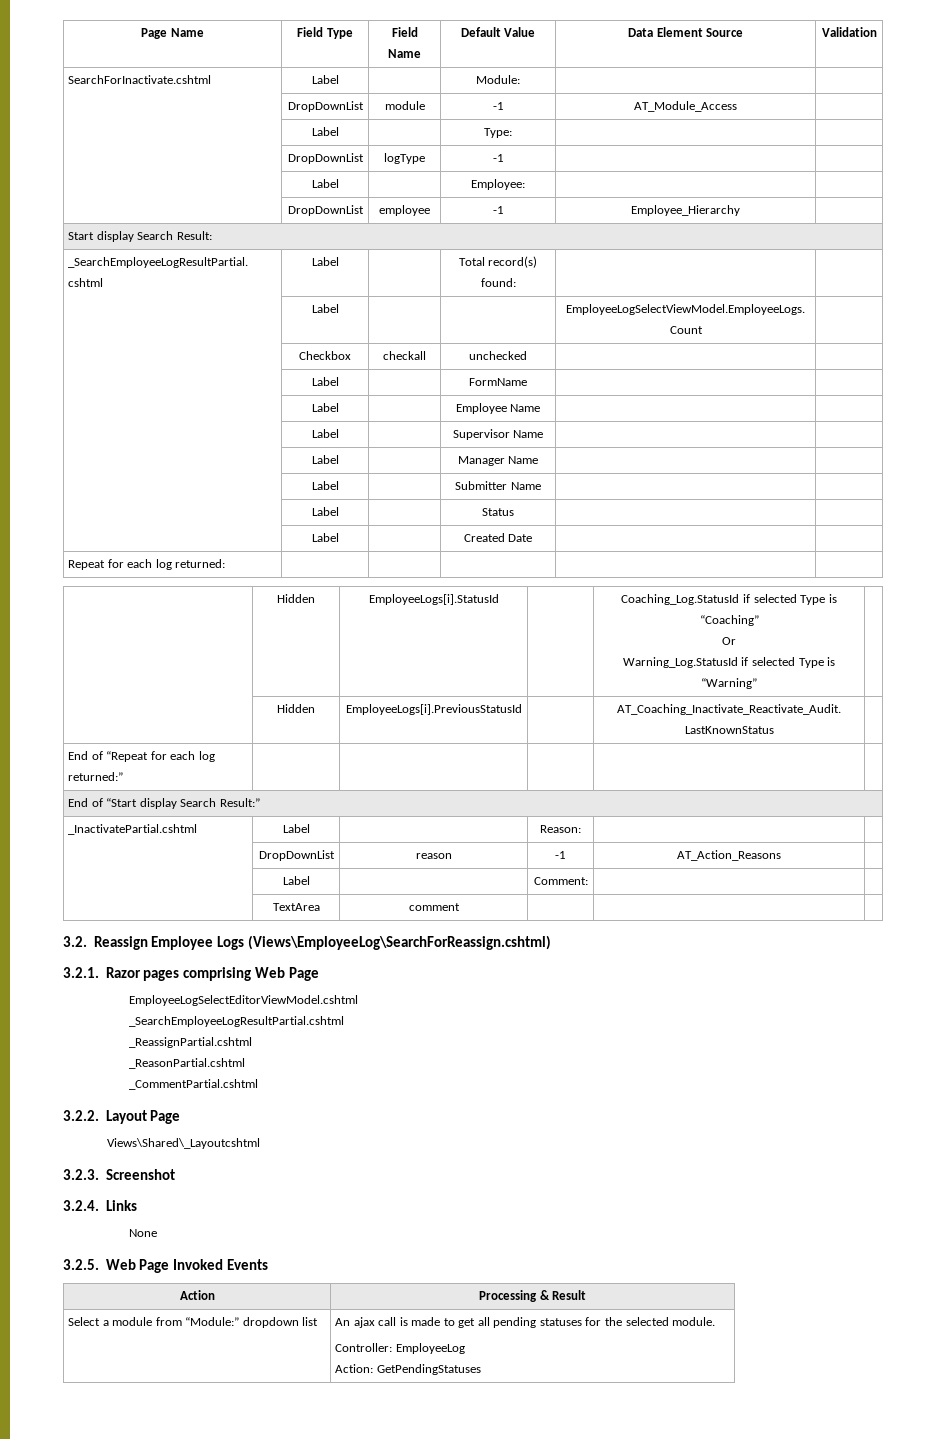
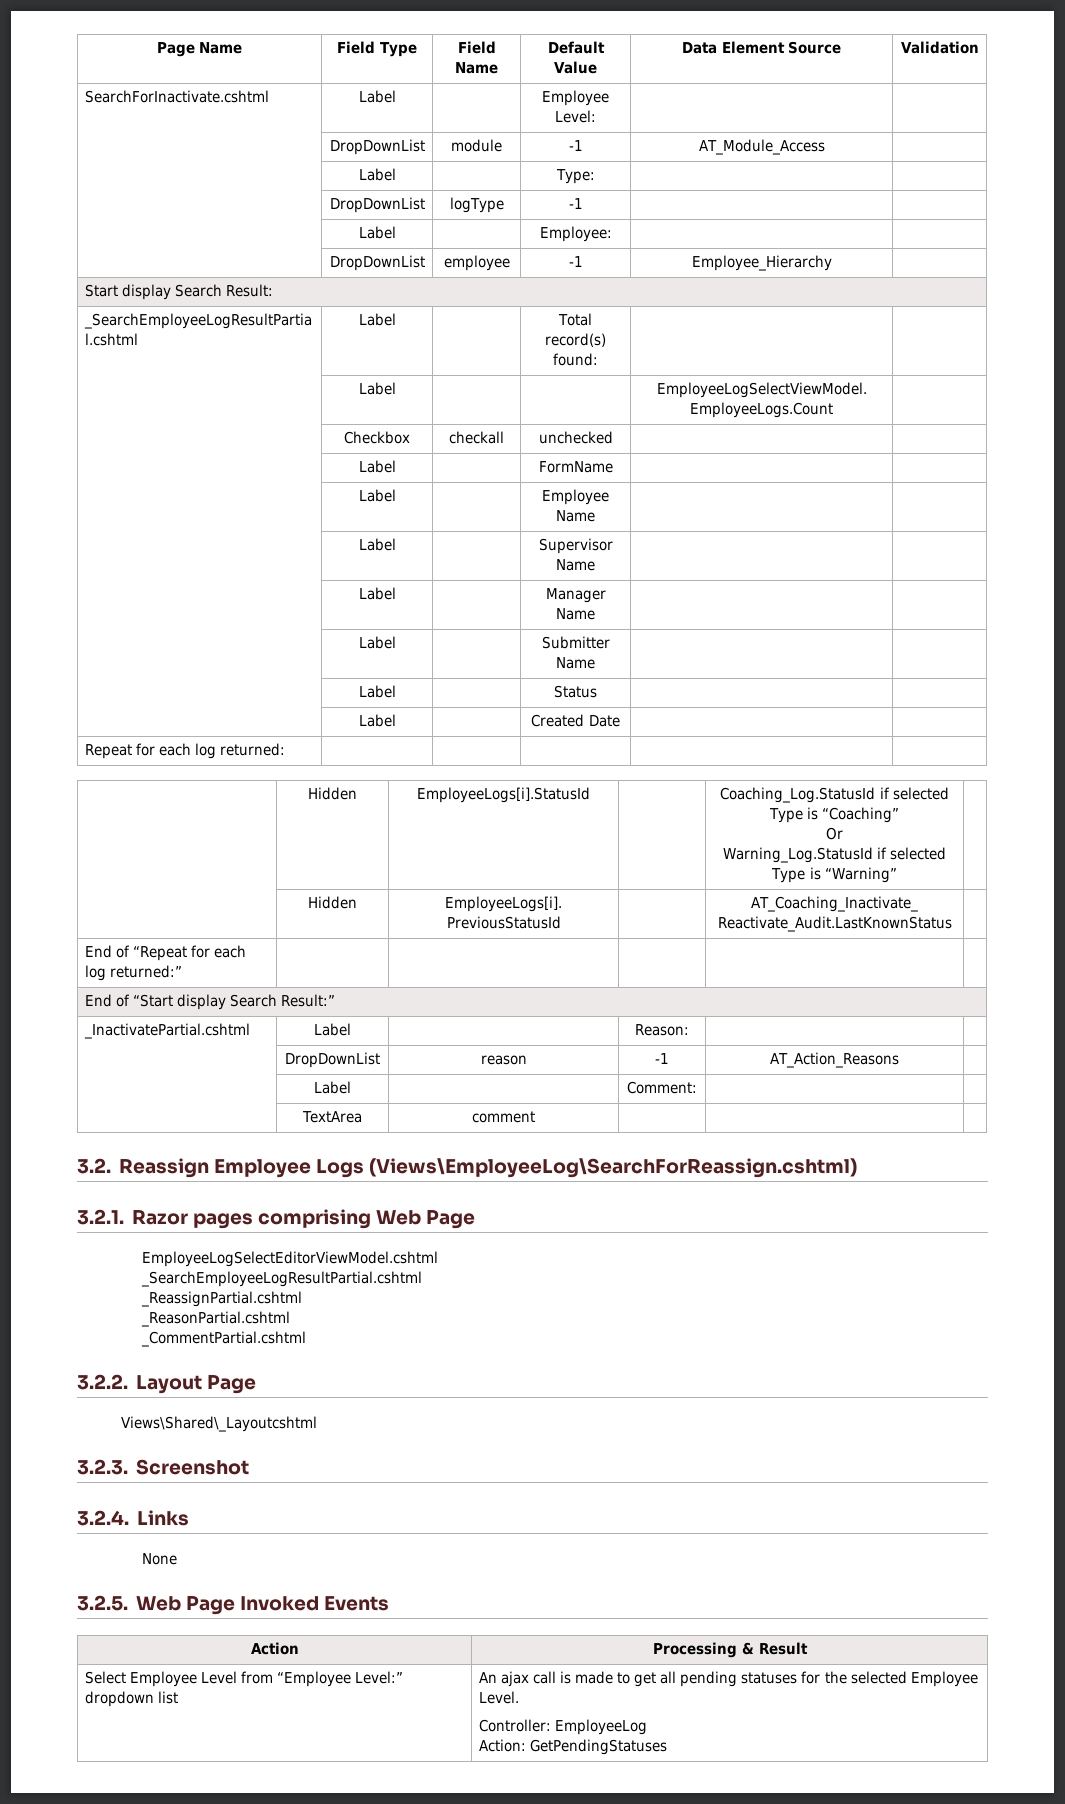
- SearchForInactivate.cshtml | Label | | Module: | |
+ SearchForInactivate.cshtml | Label | | Employee Level: | |
- Select a module from “Module:” dropdown list | An ajax call is made to get all pending statuses for the selected module.
+ Select Employee Level from “Employee Level:” dropdown list | An ajax call is made to get all pending statuses for the selected Employee Level.

